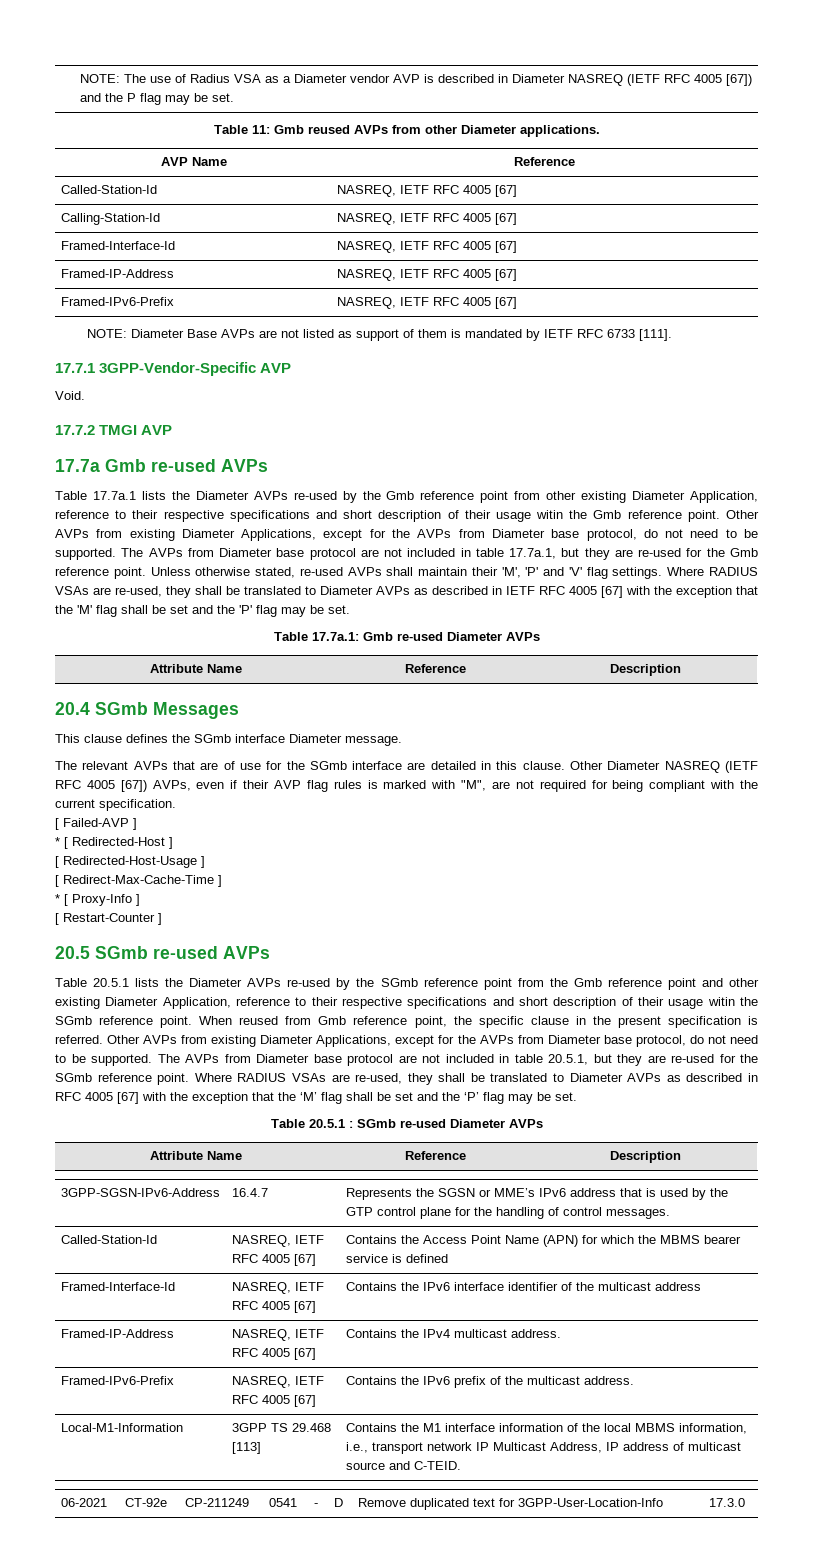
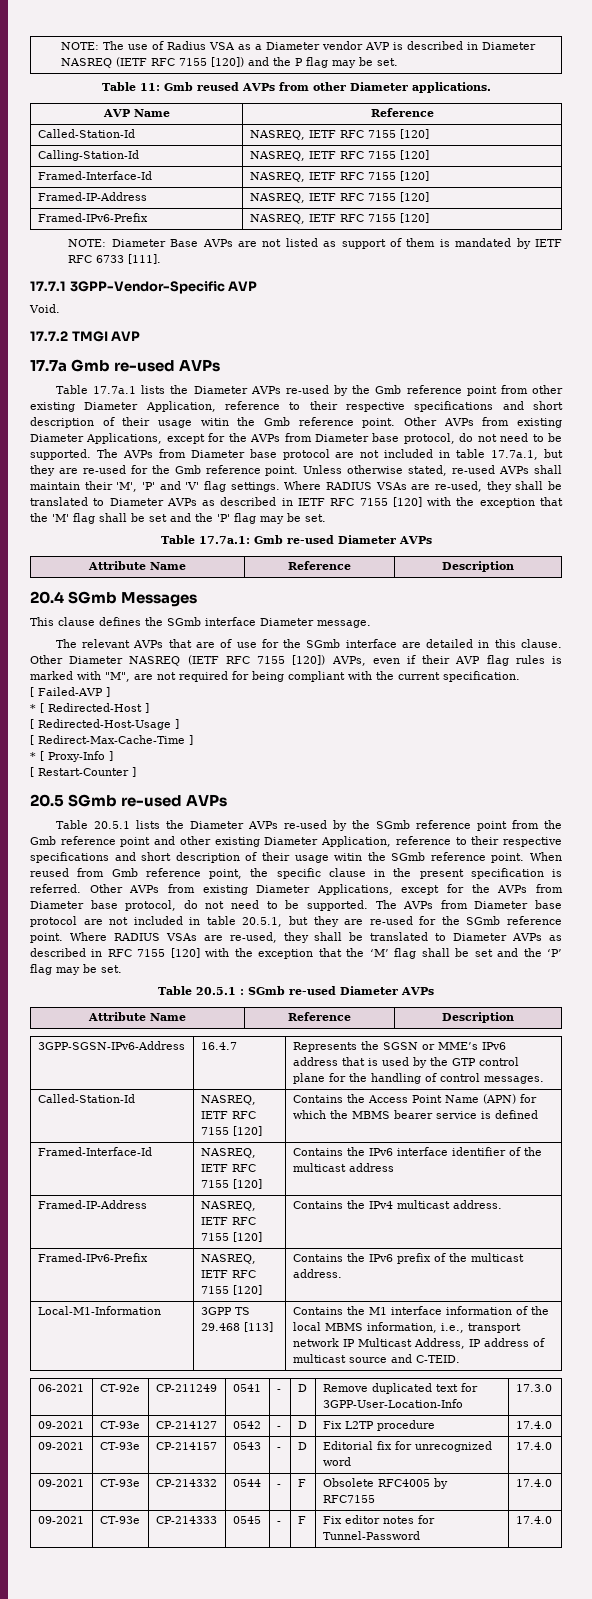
- NOTE: The use of Radius VSA as a Diameter vendor AVP is described in Diameter NASREQ (IETF RFC 4005 [67]) and the P flag may be set.
+ NOTE: The use of Radius VSA as a Diameter vendor AVP is described in Diameter NASREQ (IETF RFC 7155 [120]) and the P flag may be set.
  AVP Name | Reference
- Called-Station-Id | NASREQ, IETF RFC 4005 [67]
+ Called-Station-Id | NASREQ, IETF RFC 7155 [120]
- Calling-Station-Id | NASREQ, IETF RFC 4005 [67]
- Framed-Interface-Id | NASREQ, IETF RFC 4005 [67]
- Framed-IP-Address | NASREQ, IETF RFC 4005 [67]
- Framed-IPv6-Prefix | NASREQ, IETF RFC 4005 [67]
+ Calling-Station-Id | NASREQ, IETF RFC 7155 [120]
+ Framed-Interface-Id | NASREQ, IETF RFC 7155 [120]
+ Framed-IP-Address | NASREQ, IETF RFC 7155 [120]
+ Framed-IPv6-Prefix | NASREQ, IETF RFC 7155 [120]
- Where RADIUS VSAs are re-used, they shall be translated to Diameter AVPs as described in IETF RFC 4005 [67] with the exception that the 'M' flag shall be set and the 'P' flag may be set.
+ Where RADIUS VSAs are re-used, they shall be translated to Diameter AVPs as described in IETF RFC 7155 [120] with the exception that the 'M' flag shall be set and the 'P' flag may be set.
- Other Diameter NASREQ (IETF RFC 4005 [67]) AVPs, even if their AVP flag rules is marked with "M", are not required for being compliant with the current specification.
+ Other Diameter NASREQ (IETF RFC 7155 [120]) AVPs, even if their AVP flag rules is marked with "M", are not required for being compliant with the current specification.
- Where RADIUS VSAs are re-used, they shall be translated to Diameter AVPs as described in RFC 4005 [67] with the exception that the ‘M’ flag shall be set and the ‘P’ flag may be set.
+ Where RADIUS VSAs are re-used, they shall be translated to Diameter AVPs as described in RFC 7155 [120] with the exception that the ‘M’ flag shall be set and the ‘P’ flag may be set.
- Called-Station-Id | NASREQ, IETF RFC 4005 [67] | Contains the Access Point Name (APN) for which the MBMS bearer service is defined
+ Called-Station-Id | NASREQ, IETF RFC 7155 [120] | Contains the Access Point Name (APN) for which the MBMS bearer service is defined
- Framed-Interface-Id | NASREQ, IETF RFC 4005 [67] | Contains the IPv6 interface identifier of the multicast address
+ Framed-Interface-Id | NASREQ, IETF RFC 7155 [120] | Contains the IPv6 interface identifier of the multicast address
- Framed-IP-Address | NASREQ, IETF RFC 4005 [67] | Contains the IPv4 multicast address.
+ Framed-IP-Address | NASREQ, IETF RFC 7155 [120] | Contains the IPv4 multicast address.
- Framed-IPv6-Prefix | NASREQ, IETF RFC 4005 [67] | Contains the IPv6 prefix of the multicast address.
+ Framed-IPv6-Prefix | NASREQ, IETF RFC 7155 [120] | Contains the IPv6 prefix of the multicast address.
+ 09-2021 | CT-93e | CP-214127 | 0542 | - | D | Fix L2TP procedure | 17.4.0
+ 09-2021 | CT-93e | CP-214157 | 0543 | - | D | Editorial fix for unrecognized word | 17.4.0
+ 09-2021 | CT-93e | CP-214332 | 0544 | - | F | Obsolete RFC4005 by RFC7155 | 17.4.0
+ 09-2021 | CT-93e | CP-214333 | 0545 | - | F | Fix editor notes for Tunnel-Password | 17.4.0

